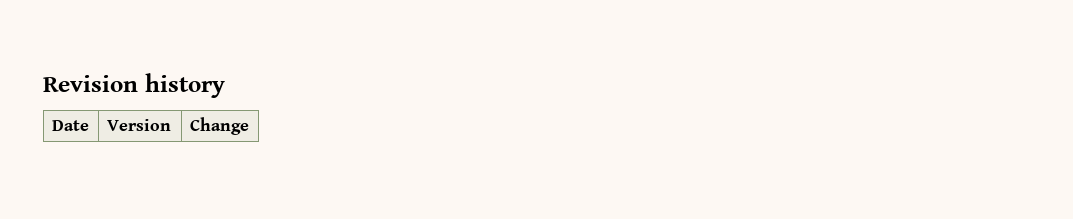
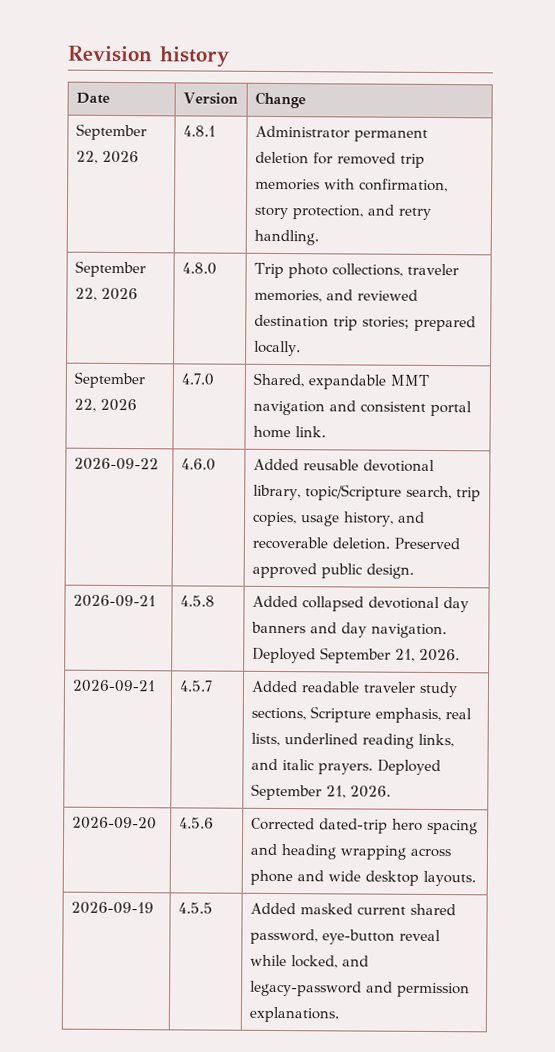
+ September 22, 2026 | 4.8.1 | Administrator permanent deletion for removed trip memories with confirmation, story protection, and retry handling.
+ September 22, 2026 | 4.8.0 | Trip photo collections, traveler memories, and reviewed destination trip stories; prepared locally.
+ September 22, 2026 | 4.7.0 | Shared, expandable MMT navigation and consistent portal home link.
+ 2026-09-22 | 4.6.0 | Added reusable devotional library, topic/Scripture search, trip copies, usage history, and recoverable deletion. Preserved approved public design.
+ 2026-09-21 | 4.5.8 | Added collapsed devotional day banners and day navigation. Deployed September 21, 2026.
+ 2026-09-21 | 4.5.7 | Added readable traveler study sections, Scripture emphasis, real lists, underlined reading links, and italic prayers. Deployed September 21, 2026.
+ 2026-09-20 | 4.5.6 | Corrected dated-trip hero spacing and heading wrapping across phone and wide desktop layouts.
+ 2026-09-19 | 4.5.5 | Added masked current shared password, eye-button reveal while locked, and legacy-password and permission explanations.

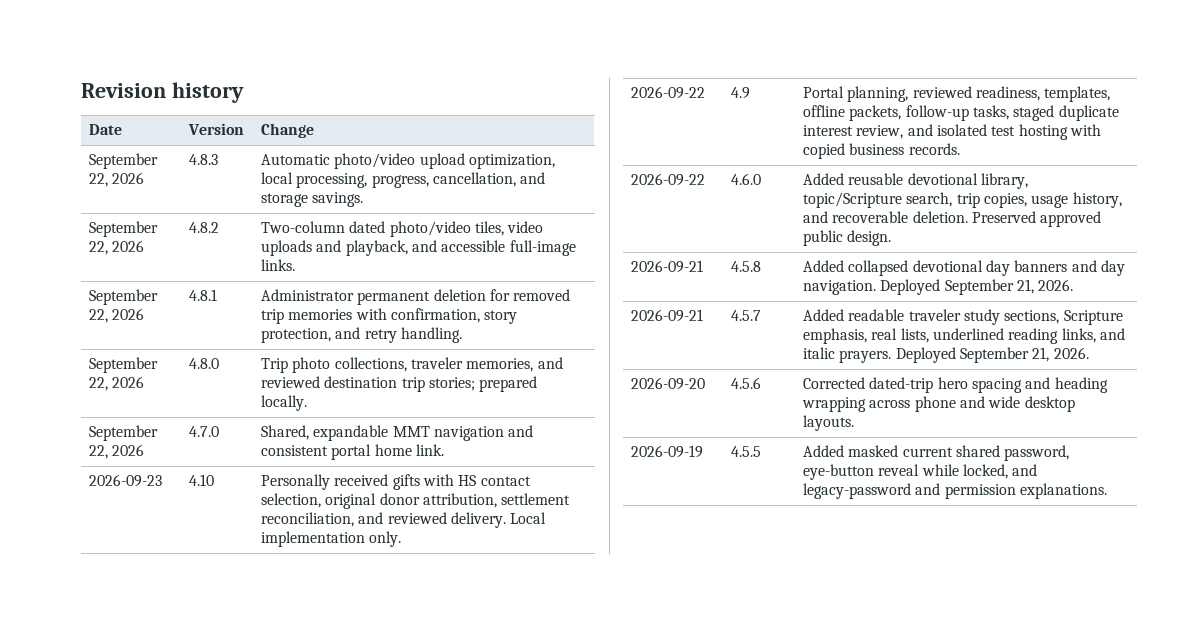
+ September 22, 2026 | 4.8.3 | Automatic photo/video upload optimization, local processing, progress, cancellation, and storage savings.
+ September 22, 2026 | 4.8.2 | Two-column dated photo/video tiles, video uploads and playback, and accessible full-image links.
+ 2026-09-23 | 4.10 | Personally received gifts with HS contact selection, original donor attribution, settlement reconciliation, and reviewed delivery. Local implementation only.
+ 2026-09-22 | 4.9 | Portal planning, reviewed readiness, templates, offline packets, follow-up tasks, staged duplicate interest review, and isolated test hosting with copied business records.

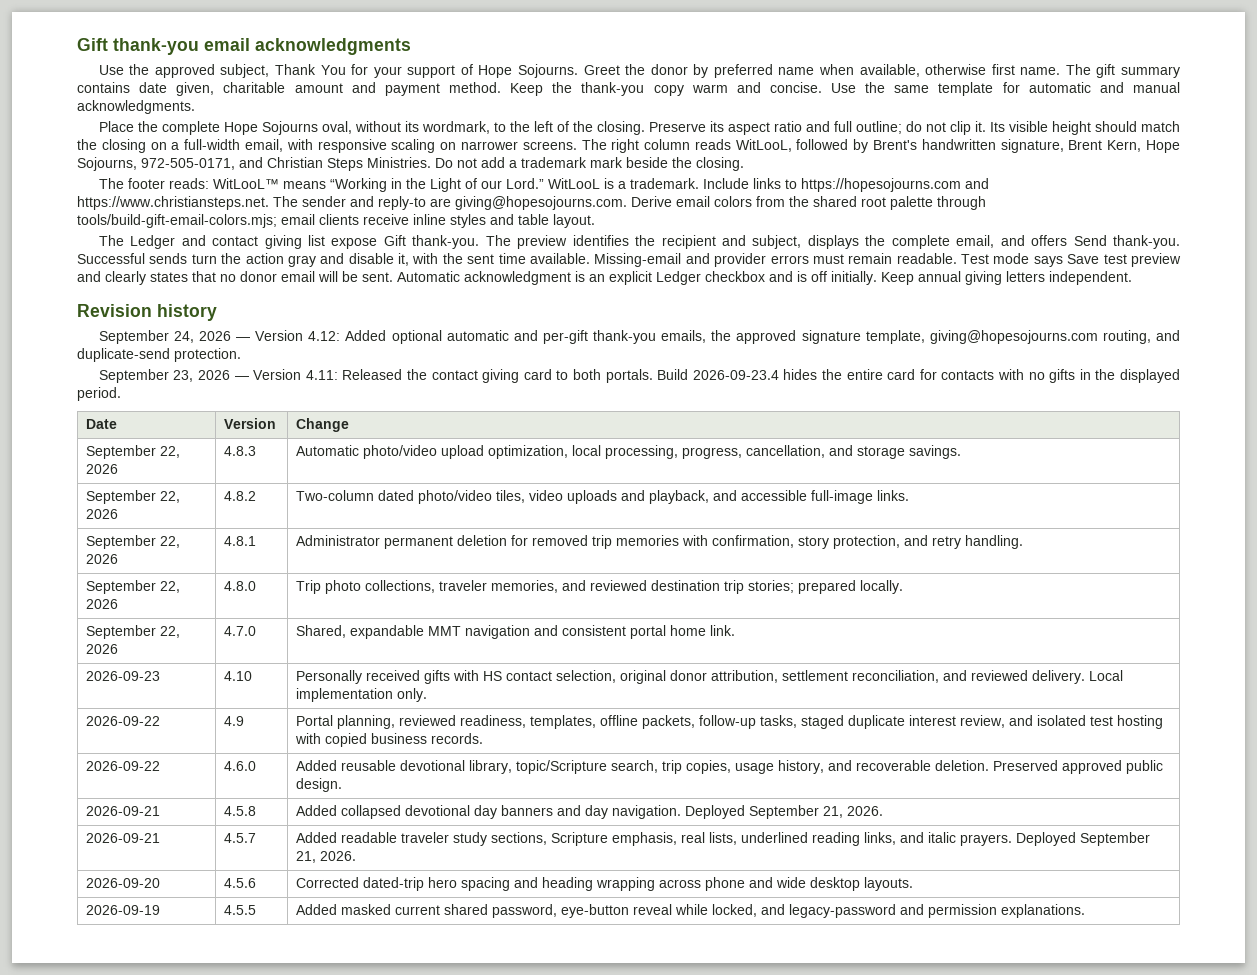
+ Gift thank-you email acknowledgments
+ Use the approved subject, Thank You for your support of Hope Sojourns. Greet the donor by preferred name when available, otherwise first name. The gift summary contains date given, charitable amount and payment method. Keep the thank-you copy warm and concise. Use the same template for automatic and manual acknowledgments.
+ Place the complete Hope Sojourns oval, without its wordmark, to the left of the closing. Preserve its aspect ratio and full outline; do not clip it. Its visible height should match the closing on a full-width email, with responsive scaling on narrower screens. The right column reads WitLooL, followed by Brent's handwritten signature, Brent Kern, Hope Sojourns, 972-505-0171, and Christian Steps Ministries. Do not add a trademark mark beside the closing.
+ The footer reads: WitLooL™ means “Working in the Light of our Lord.” WitLooL is a trademark. Include links to https://hopesojourns.com and https://www.christiansteps.net. The sender and reply-to are giving@hopesojourns.com. Derive email colors from the shared root palette through tools/build-gift-email-colors.mjs; email clients receive inline styles and table layout.
+ The Ledger and contact giving list expose Gift thank-you. The preview identifies the recipient and subject, displays the complete email, and offers Send thank-you. Successful sends turn the action gray and disable it, with the sent time available. Missing-email and provider errors must remain readable. Test mode says Save test preview and clearly states that no donor email will be sent. Automatic acknowledgment is an explicit Ledger checkbox and is off initially. Keep annual giving letters independent.
  Revision history
+ September 24, 2026 — Version 4.12: Added optional automatic and per-gift thank-you emails, the approved signature template, giving@hopesojourns.com routing, and duplicate-send protection.
+ September 23, 2026 — Version 4.11: Released the contact giving card to both portals. Build 2026-09-23.4 hides the entire card for contacts with no gifts in the displayed period.

